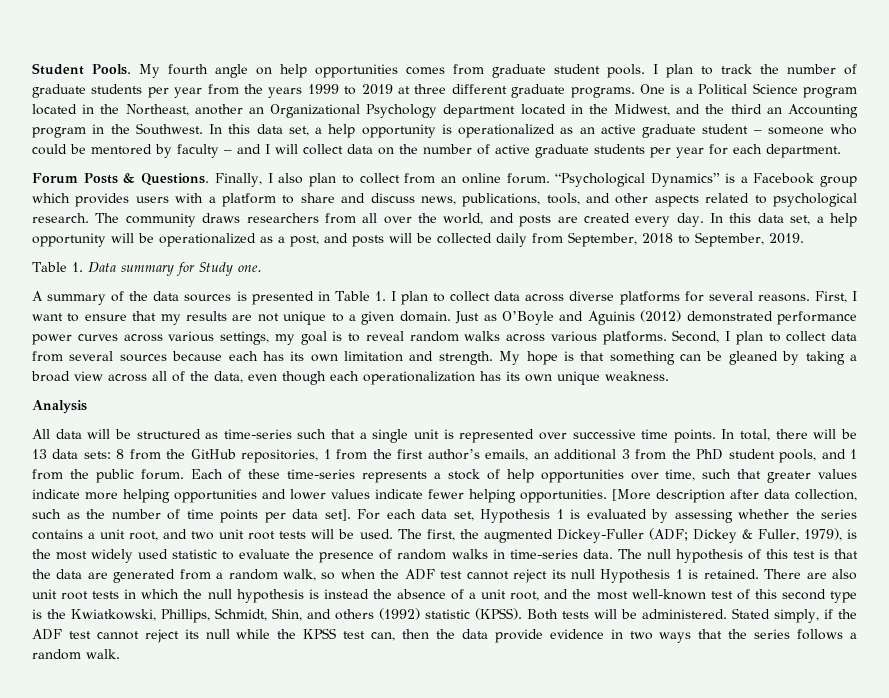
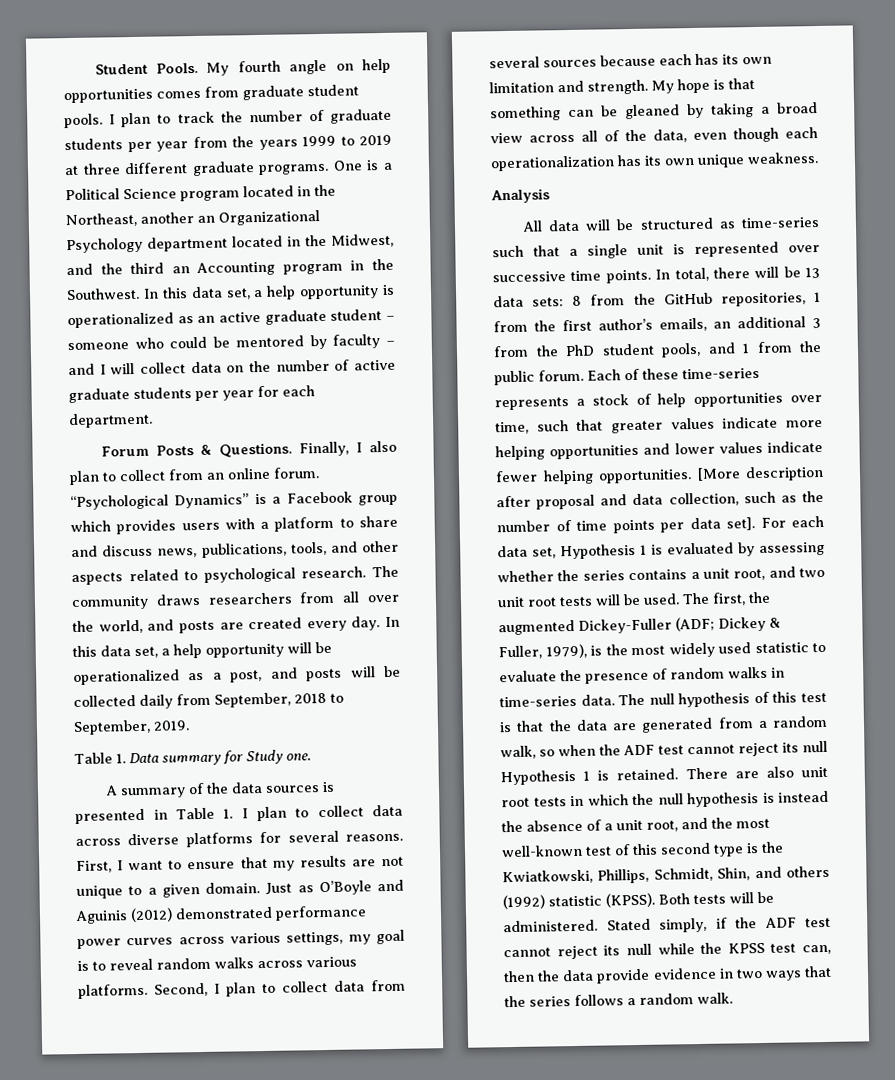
- [More description after data collection, such as the number of time points per data set].
+ [More description after proposal and data collection, such as the number of time points per data set].

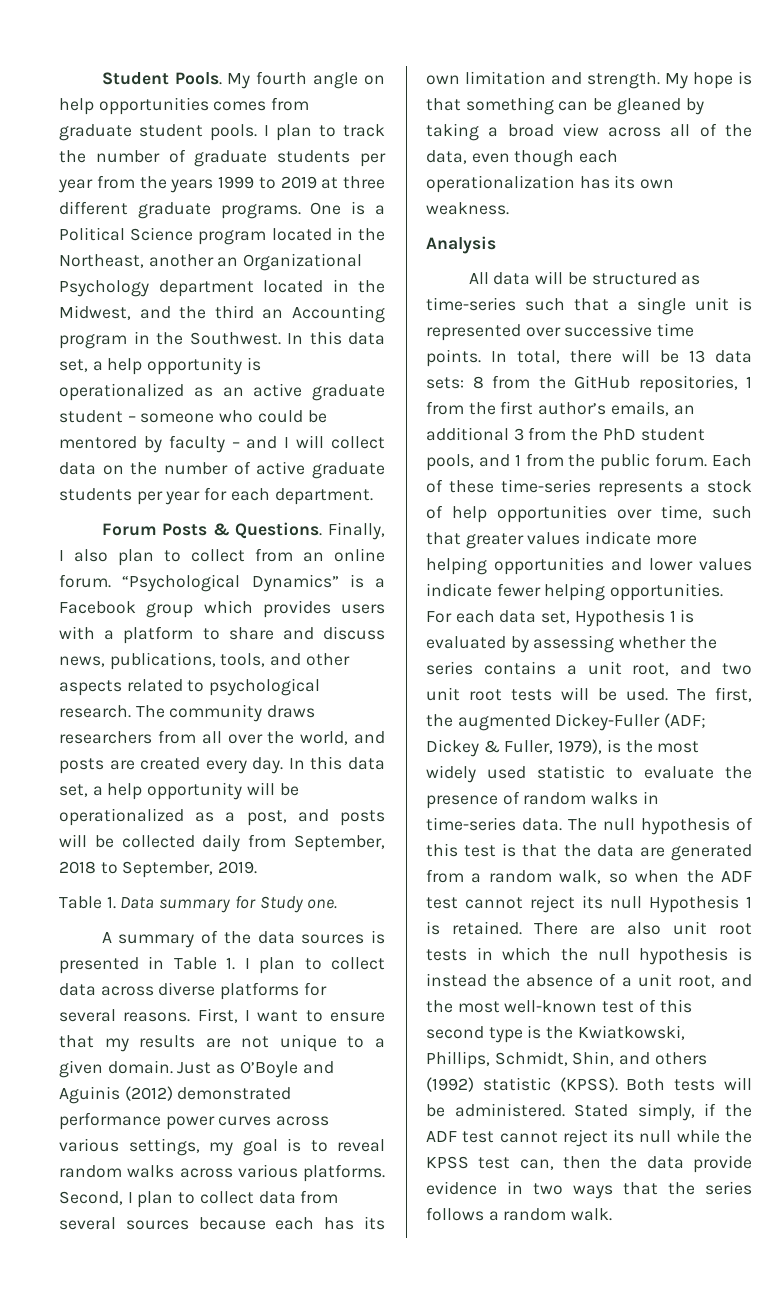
- My hope is that something can be gleaned by taking a broad view across all of the data, even though each operationalization has its own unique weakness.
+ My hope is that something can be gleaned by taking a broad view across all of the data, even though each operationalization has its own weakness.
- [More description after proposal and data collection, such as the number of time points per data set].

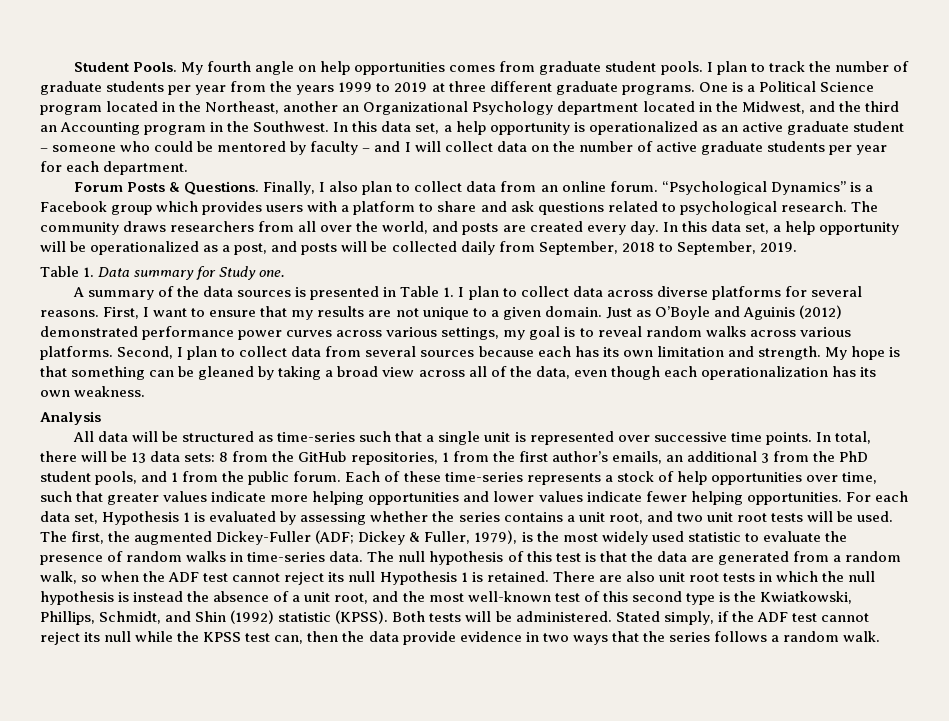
- Finally, I also plan to collect from an online forum.
+ Finally, I also plan to collect data from an online forum.
- “Psychological Dynamics” is a Facebook group which provides users with a platform to share and discuss news, publications, tools, and other aspects related to psychological research.
+ “Psychological Dynamics” is a Facebook group which provides users with a platform to share and ask questions related to psychological research.
- There are also unit root tests in which the null hypothesis is instead the absence of a unit root, and the most well-known test of this second type is the Kwiatkowski, Phillips, Schmidt, Shin, and others (1992) statistic (KPSS).
+ There are also unit root tests in which the null hypothesis is instead the absence of a unit root, and the most well-known test of this second type is the Kwiatkowski, Phillips, Schmidt, and Shin (1992) statistic (KPSS).

